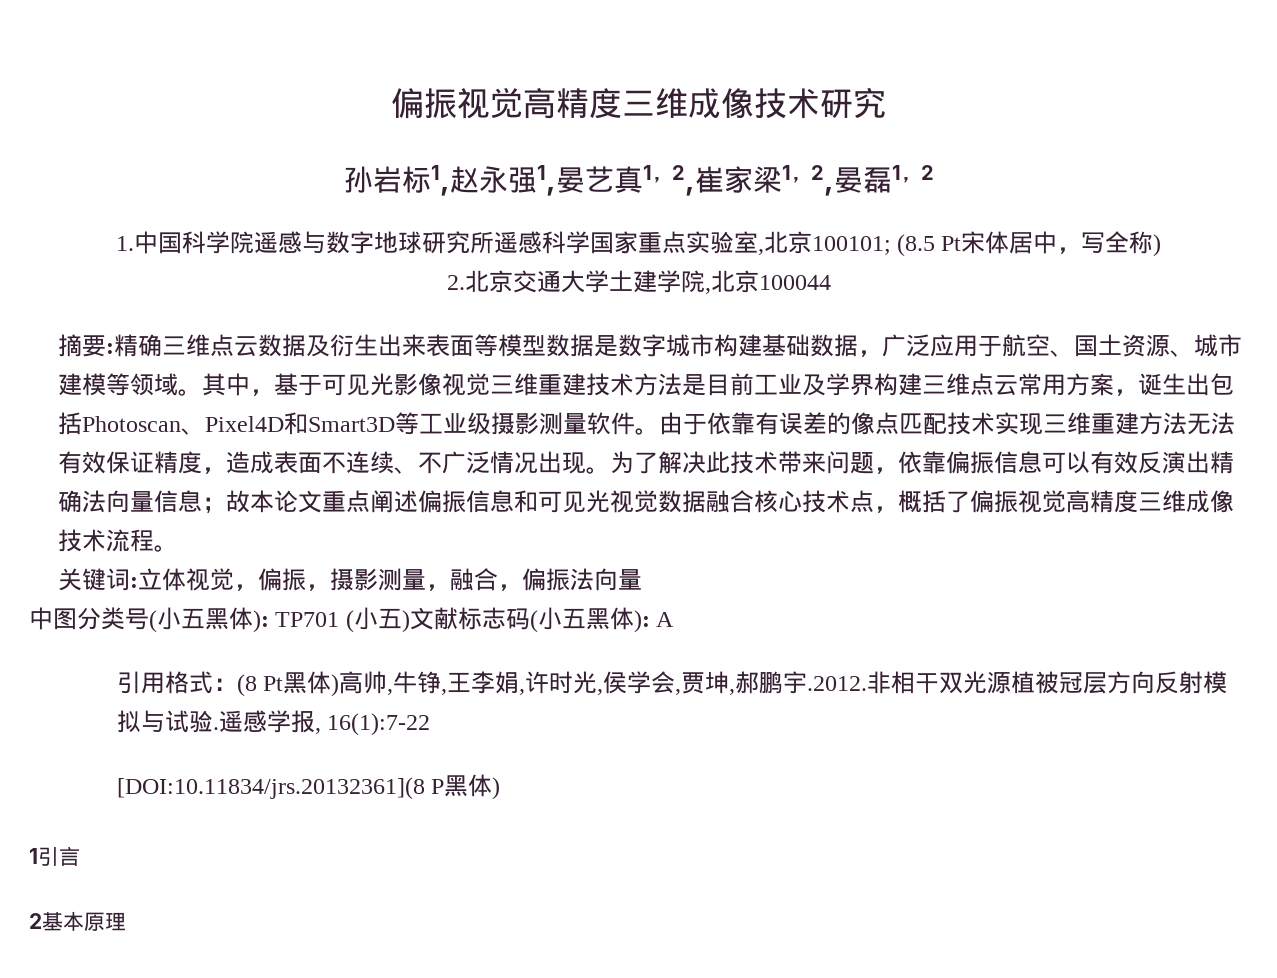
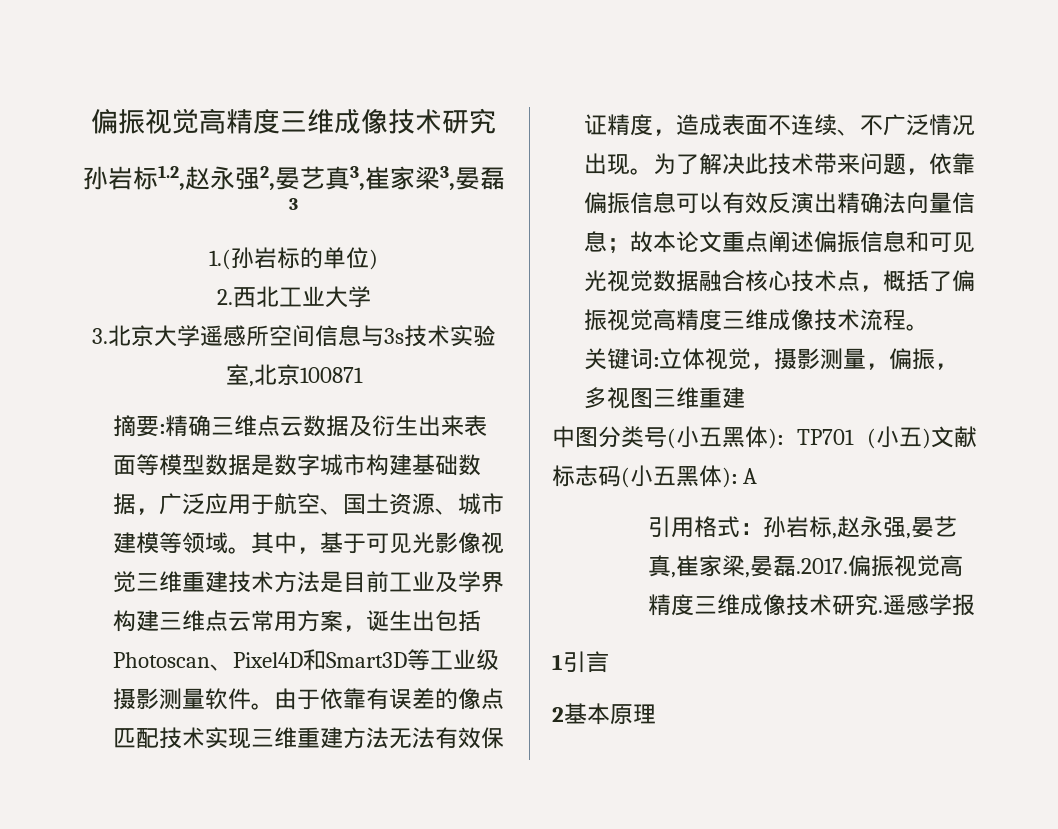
- 孙岩标1,赵永强1,晏艺真1，2,崔家梁1，2,晏磊1，2
- 1.中国科学院遥感与数字地球研究所遥感科学国家重点实验室,北京100101; (8.5 Pt宋体居中，写全称)
- 2.北京交通大学土建学院,北京100044
+ 孙岩标1.2,赵永强2,晏艺真3,崔家梁3,晏磊3
+ 1.(孙岩标的单位)
+ 2.西北工业大学
+ 3.北京大学遥感所空间信息与3s技术实验室,北京100871
- 关键词:立体视觉，偏振，摄影测量，融合，偏振法向量
+ 关键词:立体视觉，摄影测量，偏振，多视图三维重建
- 引用格式：(8 Pt黑体)高帅,牛铮,王李娟,许时光,侯学会,贾坤,郝鹏宇.2012.非相干双光源植被冠层方向反射模拟与试验.遥感学报, 16(1):7-22
- [DOI:10.11834/jrs.20132361](8 P黑体)
+ 引用格式：孙岩标,赵永强,晏艺真,崔家梁,晏磊.2017.偏振视觉高精度三维成像技术研究.遥感学报

